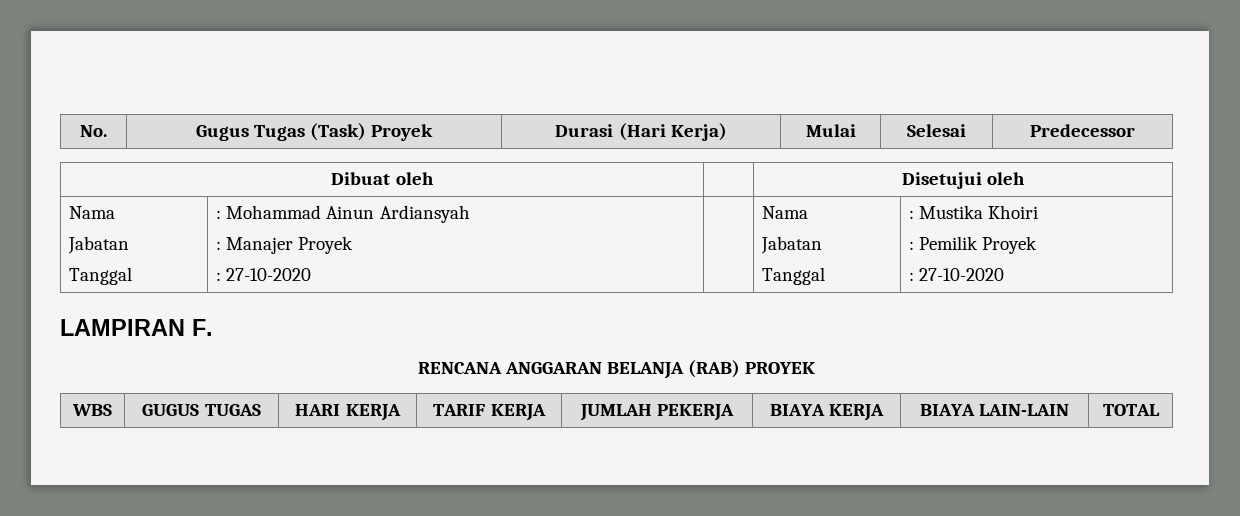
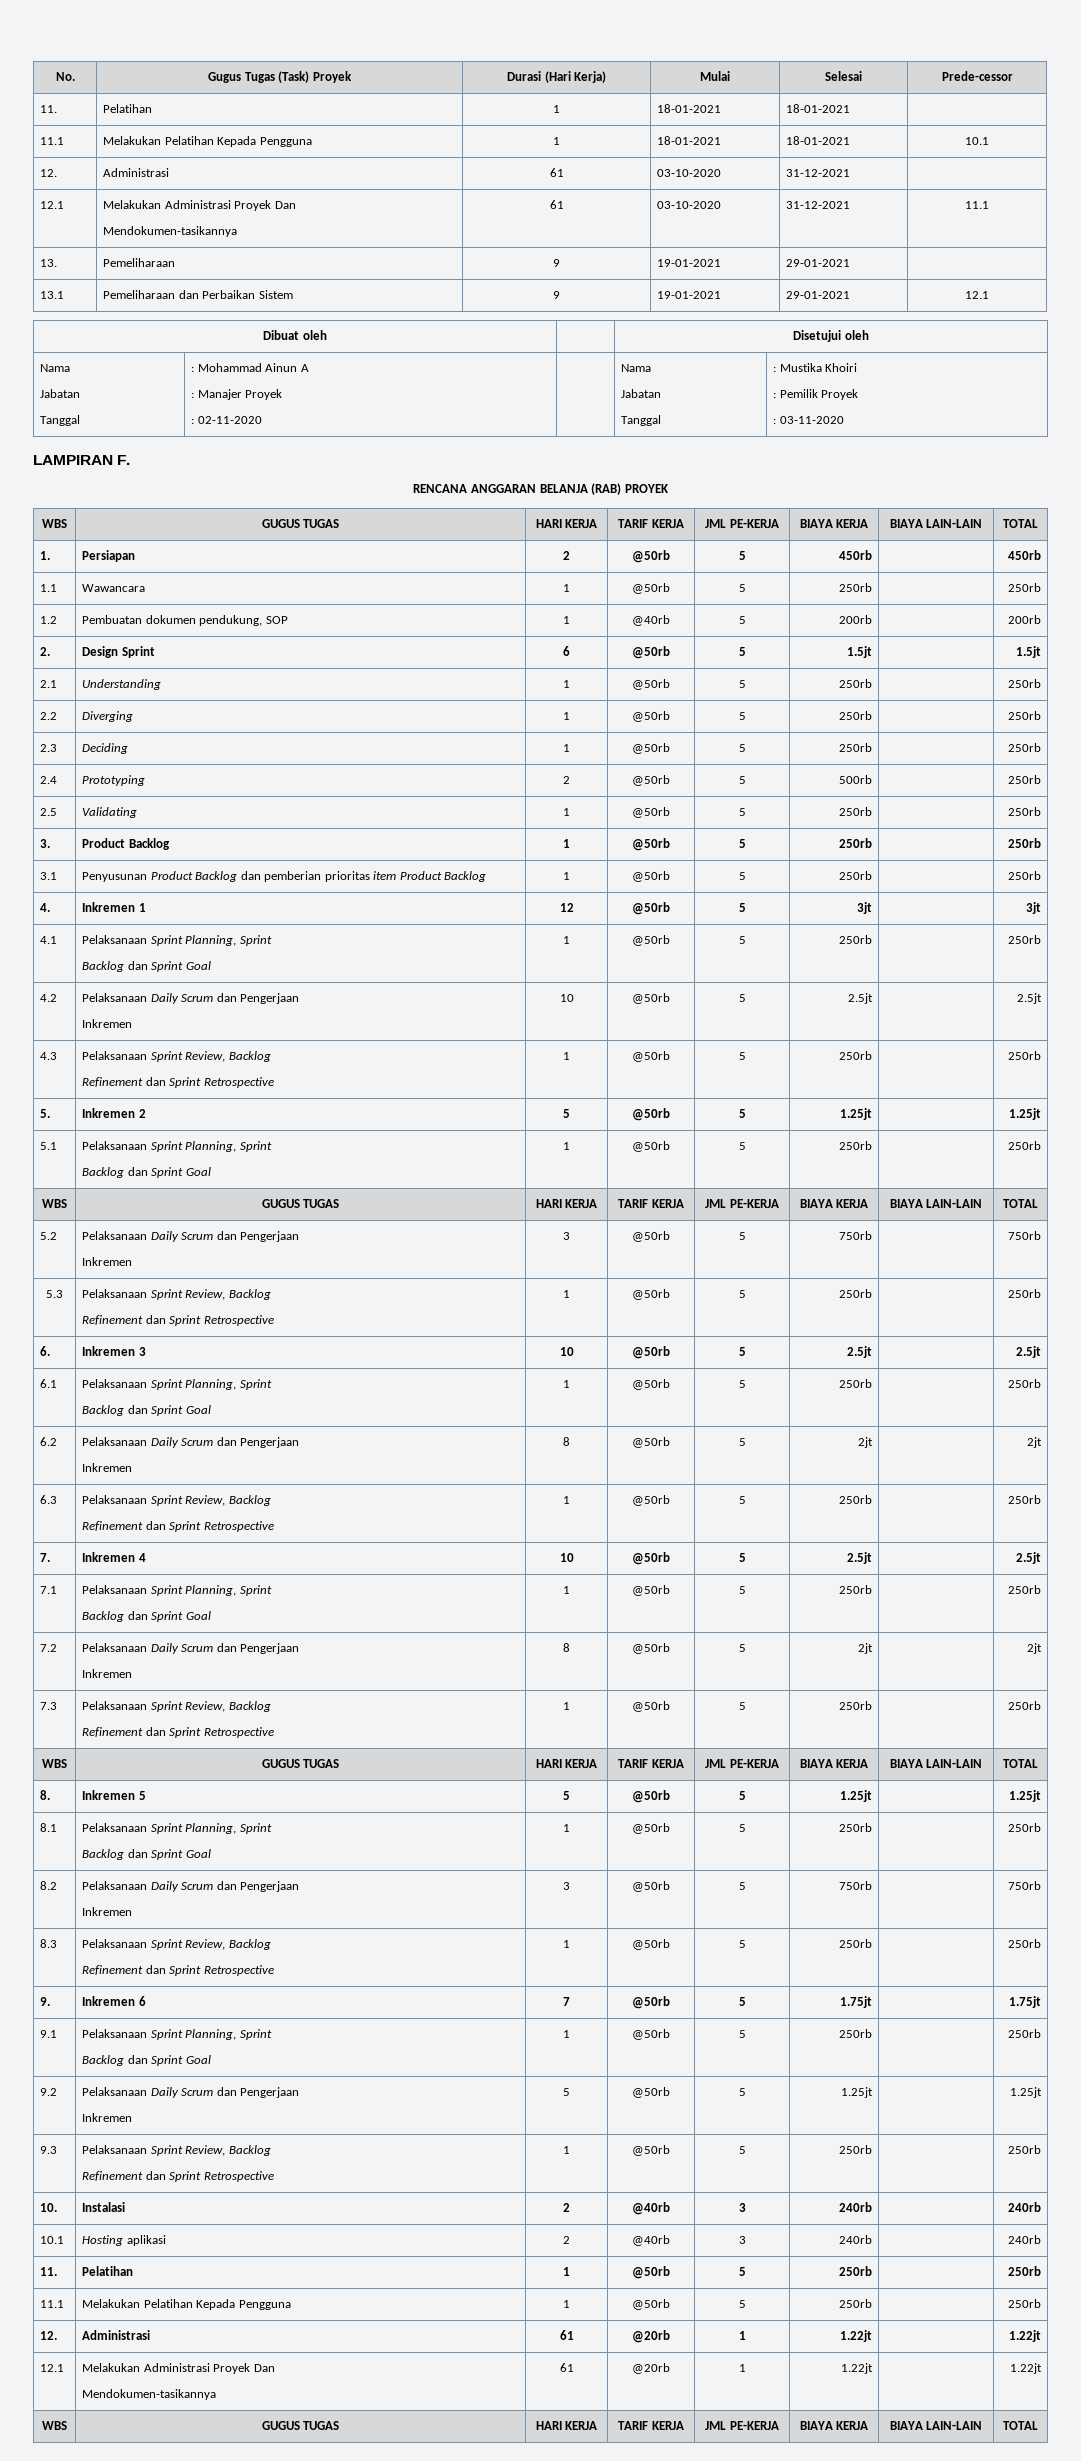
- No. | Gugus Tugas (Task) Proyek | Durasi (Hari Kerja) | Mulai | Selesai | Predecessor
+ No. | Gugus Tugas (Task) Proyek | Durasi (Hari Kerja) | Mulai | Selesai | Prede-cessor
+ 11. | Pelatihan | 1 | 18-01-2021 | 18-01-2021 |
+ 11.1 | Melakukan Pelatihan Kepada Pengguna | 1 | 18-01-2021 | 18-01-2021 | 10.1
+ 12. | Administrasi | 61 | 03-10-2020 | 31-12-2021 |
+ 12.1 | Melakukan Administrasi Proyek Dan
+ Mendokumen-tasikannya | 61 | 03-10-2020 | 31-12-2021 | 11.1
+ 13. | Pemeliharaan | 9 | 19-01-2021 | 29-01-2021 |
+ 13.1 | Pemeliharaan dan Perbaikan Sistem | 9 | 19-01-2021 | 29-01-2021 | 12.1
  Dibuat oleh | | Disetujui oleh
  Nama
  Jabatan
- Tanggal | : Mohammad Ainun Ardiansyah
+ Tanggal | : Mohammad Ainun A
  : Manajer Proyek
- : 27-10-2020 | | Nama
+ : 02-11-2020 | | Nama
  Jabatan
  Tanggal | : Mustika Khoiri
  : Pemilik Proyek
- : 27-10-2020
+ : 03-11-2020
  RENCANA ANGGARAN BELANJA (RAB) PROYEK
- WBS | GUGUS TUGAS | HARI KERJA | TARIF KERJA | JUMLAH PEKERJA | BIAYA KERJA | BIAYA LAIN-LAIN | TOTAL
+ WBS | GUGUS TUGAS | HARI KERJA | TARIF KERJA | JML PE-KERJA | BIAYA KERJA | BIAYA LAIN-LAIN | TOTAL
+ 1. | Persiapan | 2 | @50rb | 5 | 450rb | | 450rb
+ 1.1 | Wawancara | 1 | @50rb | 5 | 250rb | | 250rb
+ 1.2 | Pembuatan dokumen pendukung, SOP | 1 | @40rb | 5 | 200rb | | 200rb
+ 2. | Design Sprint | 6 | @50rb | 5 | 1.5jt | | 1.5jt
+ 2.1 | Understanding | 1 | @50rb | 5 | 250rb | | 250rb
+ 2.2 | Diverging | 1 | @50rb | 5 | 250rb | | 250rb
+ 2.3 | Deciding | 1 | @50rb | 5 | 250rb | | 250rb
+ 2.4 | Prototyping | 2 | @50rb | 5 | 500rb | | 250rb
+ 2.5 | Validating | 1 | @50rb | 5 | 250rb | | 250rb
+ 3. | Product Backlog | 1 | @50rb | 5 | 250rb | | 250rb
+ 3.1 | Penyusunan Product Backlog dan pemberian prioritas item Product Backlog | 1 | @50rb | 5 | 250rb | | 250rb
+ 4. | Inkremen 1 | 12 | @50rb | 5 | 3jt | | 3jt
+ 4.1 | Pelaksanaan Sprint Planning, Sprint
+ Backlog dan Sprint Goal | 1 | @50rb | 5 | 250rb | | 250rb
+ 4.2 | Pelaksanaan Daily Scrum dan Pengerjaan
+ Inkremen | 10 | @50rb | 5 | 2.5jt | | 2.5jt
+ 4.3 | Pelaksanaan Sprint Review, Backlog
+ Refinement dan Sprint Retrospective | 1 | @50rb | 5 | 250rb | | 250rb
+ 5. | Inkremen 2 | 5 | @50rb | 5 | 1.25jt | | 1.25jt
+ 5.1 | Pelaksanaan Sprint Planning, Sprint
+ Backlog dan Sprint Goal | 1 | @50rb | 5 | 250rb | | 250rb
+ WBS | GUGUS TUGAS | HARI KERJA | TARIF KERJA | JML PE-KERJA | BIAYA KERJA | BIAYA LAIN-LAIN | TOTAL
+ 5.2 | Pelaksanaan Daily Scrum dan Pengerjaan
+ Inkremen | 3 | @50rb | 5 | 750rb | | 750rb
+ 5.3 | Pelaksanaan Sprint Review, Backlog
+ Refinement dan Sprint Retrospective | 1 | @50rb | 5 | 250rb | | 250rb
+ 6. | Inkremen 3 | 10 | @50rb | 5 | 2.5jt | | 2.5jt
+ 6.1 | Pelaksanaan Sprint Planning, Sprint
+ Backlog dan Sprint Goal | 1 | @50rb | 5 | 250rb | | 250rb
+ 6.2 | Pelaksanaan Daily Scrum dan Pengerjaan
+ Inkremen | 8 | @50rb | 5 | 2jt | | 2jt
+ 6.3 | Pelaksanaan Sprint Review, Backlog
+ Refinement dan Sprint Retrospective | 1 | @50rb | 5 | 250rb | | 250rb
+ 7. | Inkremen 4 | 10 | @50rb | 5 | 2.5jt | | 2.5jt
+ 7.1 | Pelaksanaan Sprint Planning, Sprint
+ Backlog dan Sprint Goal | 1 | @50rb | 5 | 250rb | | 250rb
+ 7.2 | Pelaksanaan Daily Scrum dan Pengerjaan
+ Inkremen | 8 | @50rb | 5 | 2jt | | 2jt
+ 7.3 | Pelaksanaan Sprint Review, Backlog
+ Refinement dan Sprint Retrospective | 1 | @50rb | 5 | 250rb | | 250rb
+ WBS | GUGUS TUGAS | HARI KERJA | TARIF KERJA | JML PE-KERJA | BIAYA KERJA | BIAYA LAIN-LAIN | TOTAL
+ 8. | Inkremen 5 | 5 | @50rb | 5 | 1.25jt | | 1.25jt
+ 8.1 | Pelaksanaan Sprint Planning, Sprint
+ Backlog dan Sprint Goal | 1 | @50rb | 5 | 250rb | | 250rb
+ 8.2 | Pelaksanaan Daily Scrum dan Pengerjaan
+ Inkremen | 3 | @50rb | 5 | 750rb | | 750rb
+ 8.3 | Pelaksanaan Sprint Review, Backlog
+ Refinement dan Sprint Retrospective | 1 | @50rb | 5 | 250rb | | 250rb
+ 9. | Inkremen 6 | 7 | @50rb | 5 | 1.75jt | | 1.75jt
+ 9.1 | Pelaksanaan Sprint Planning, Sprint
+ Backlog dan Sprint Goal | 1 | @50rb | 5 | 250rb | | 250rb
+ 9.2 | Pelaksanaan Daily Scrum dan Pengerjaan
+ Inkremen | 5 | @50rb | 5 | 1.25jt | | 1.25jt
+ 9.3 | Pelaksanaan Sprint Review, Backlog
+ Refinement dan Sprint Retrospective | 1 | @50rb | 5 | 250rb | | 250rb
+ 10. | Instalasi | 2 | @40rb | 3 | 240rb | | 240rb
+ 10.1 | Hosting aplikasi | 2 | @40rb | 3 | 240rb | | 240rb
+ 11. | Pelatihan | 1 | @50rb | 5 | 250rb | | 250rb
+ 11.1 | Melakukan Pelatihan Kepada Pengguna | 1 | @50rb | 5 | 250rb | | 250rb
+ 12. | Administrasi | 61 | @20rb | 1 | 1.22jt | | 1.22jt
+ 12.1 | Melakukan Administrasi Proyek Dan
+ Mendokumen-tasikannya | 61 | @20rb | 1 | 1.22jt | | 1.22jt
+ WBS | GUGUS TUGAS | HARI KERJA | TARIF KERJA | JML PE-KERJA | BIAYA KERJA | BIAYA LAIN-LAIN | TOTAL

